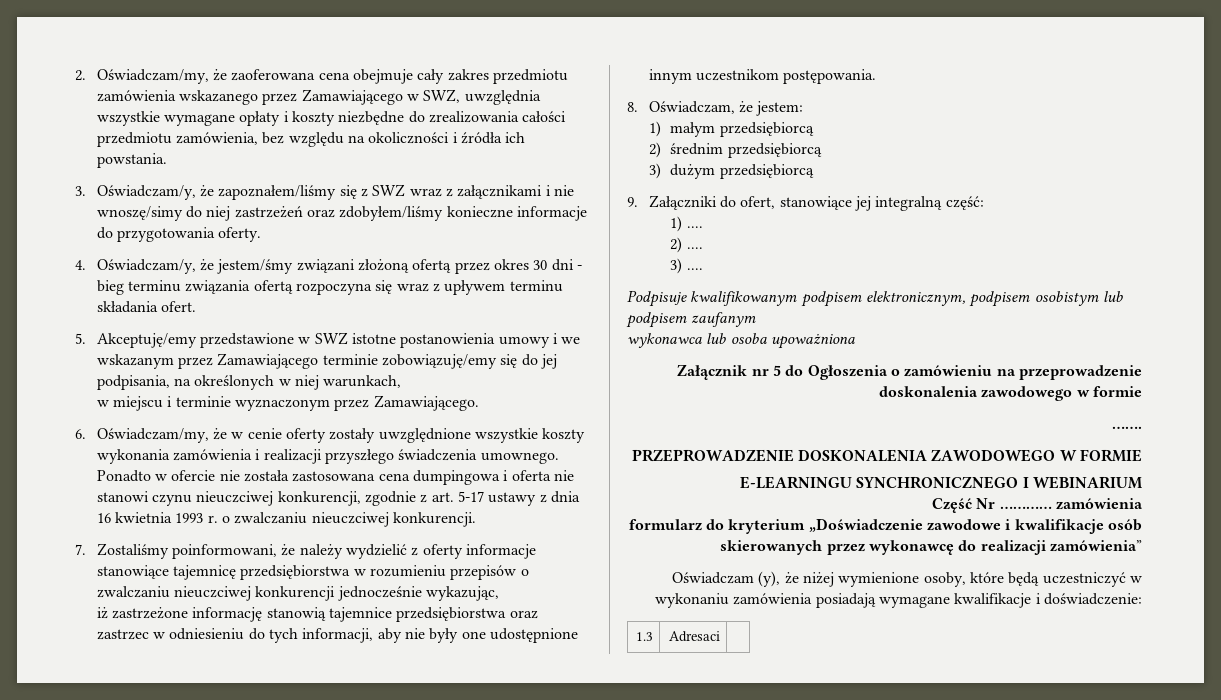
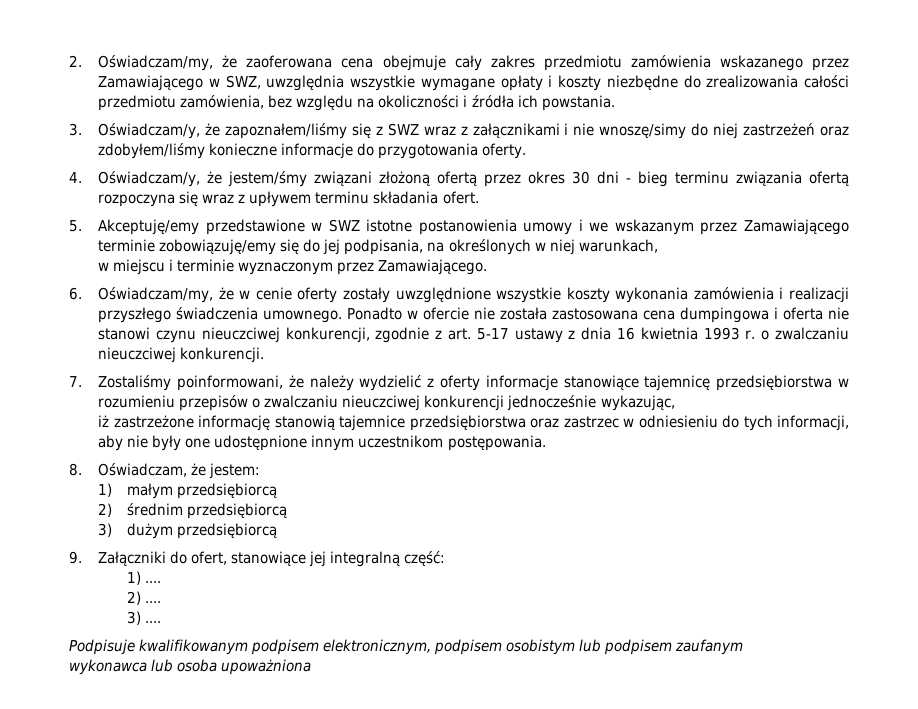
- Załącznik nr 5 do Ogłoszenia o zamówieniu na przeprowadzenie doskonalenia zawodowego w formie
- …….
- PRZEPROWADZENIE DOSKONALENIA ZAWODOWEGO W FORMIE
- E-LEARNINGU SYNCHRONICZNEGO I WEBINARIUM
- Część Nr ………… zamówienia
- formularz do kryterium „Doświadczenie zawodowe i kwalifikacje osób skierowanych przez wykonawcę do realizacji zamówienia”
- Oświadczam (y), że niżej wymienione osoby, które będą uczestniczyć w wykonaniu zamówienia posiadają wymagane kwalifikacje i doświadczenie:
- 1.3 | Adresaci |

